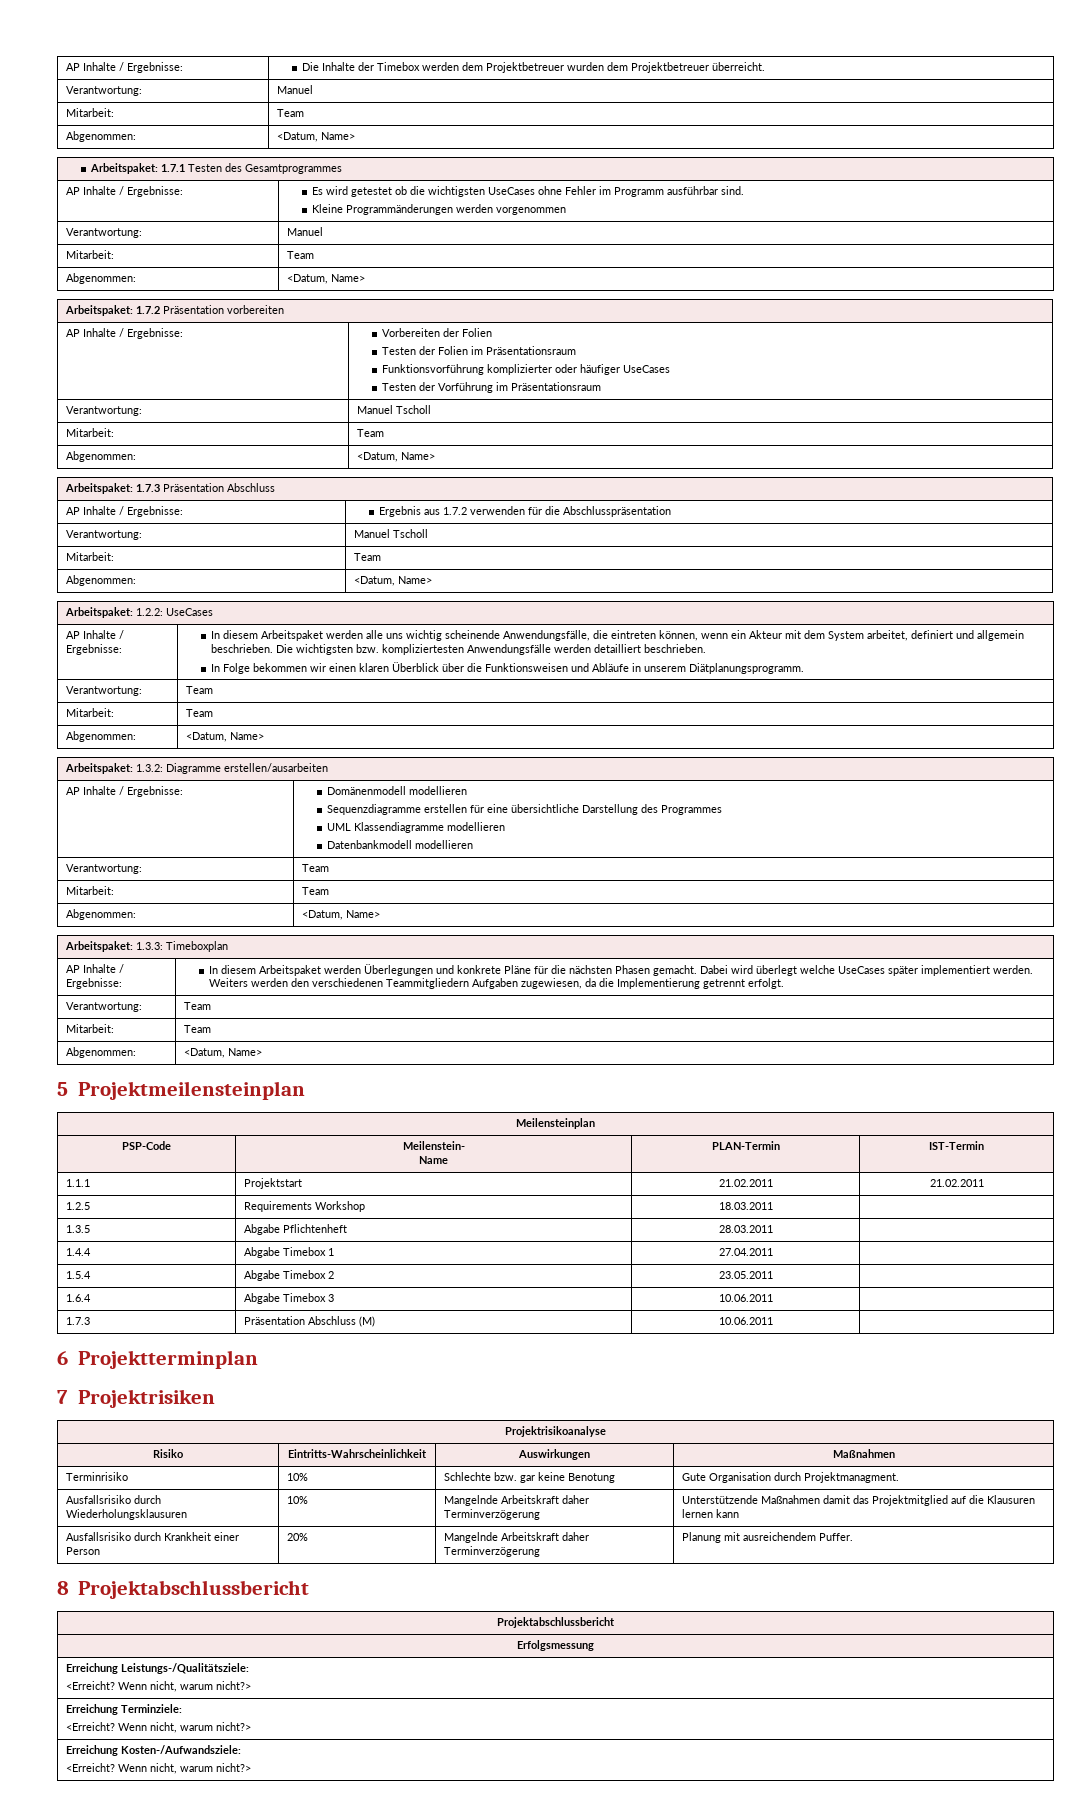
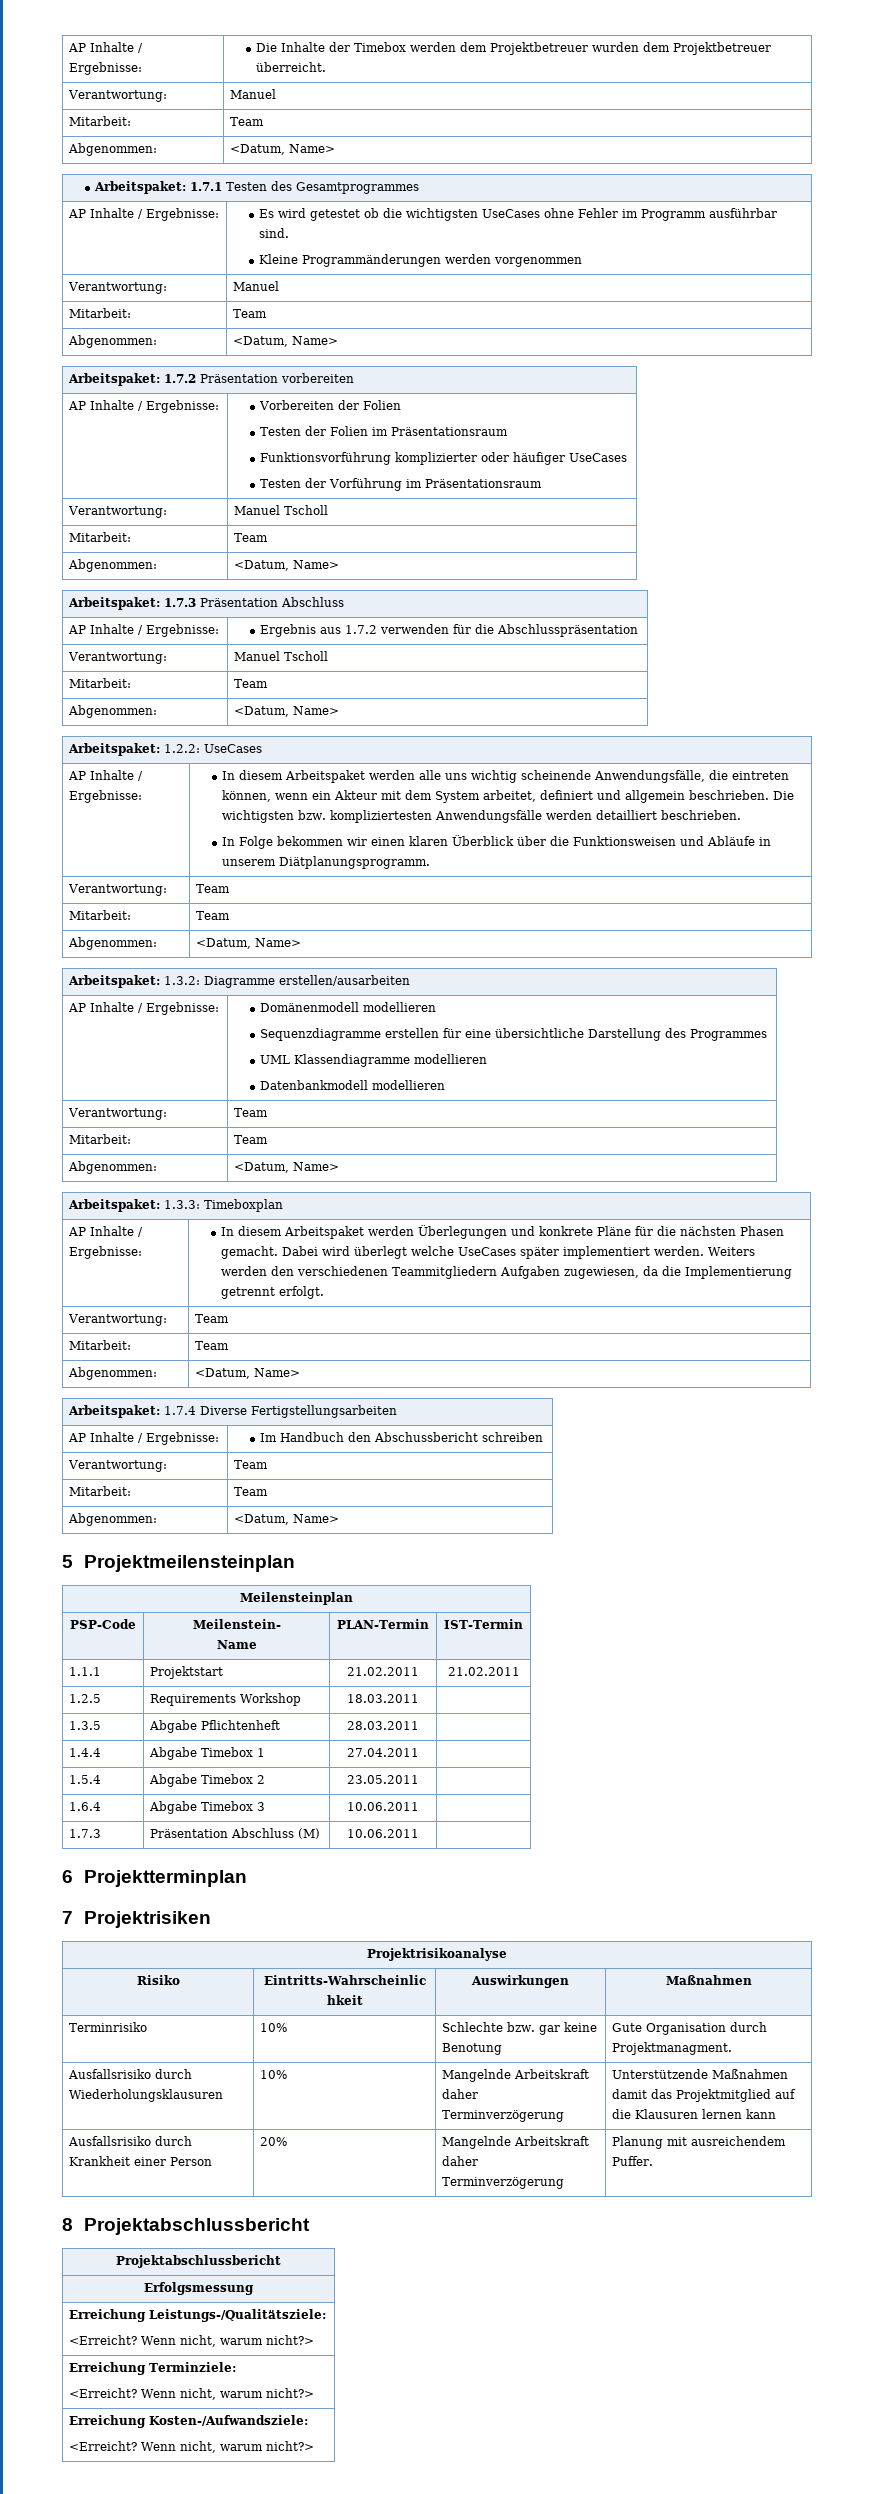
+ Arbeitspaket: 1.7.4 Diverse Fertigstellungsarbeiten
+ AP Inhalte / Ergebnisse: | Im Handbuch den Abschussbericht schreiben
+ Verantwortung: | Team
+ Mitarbeit: | Team
+ Abgenommen: | <Datum, Name>

